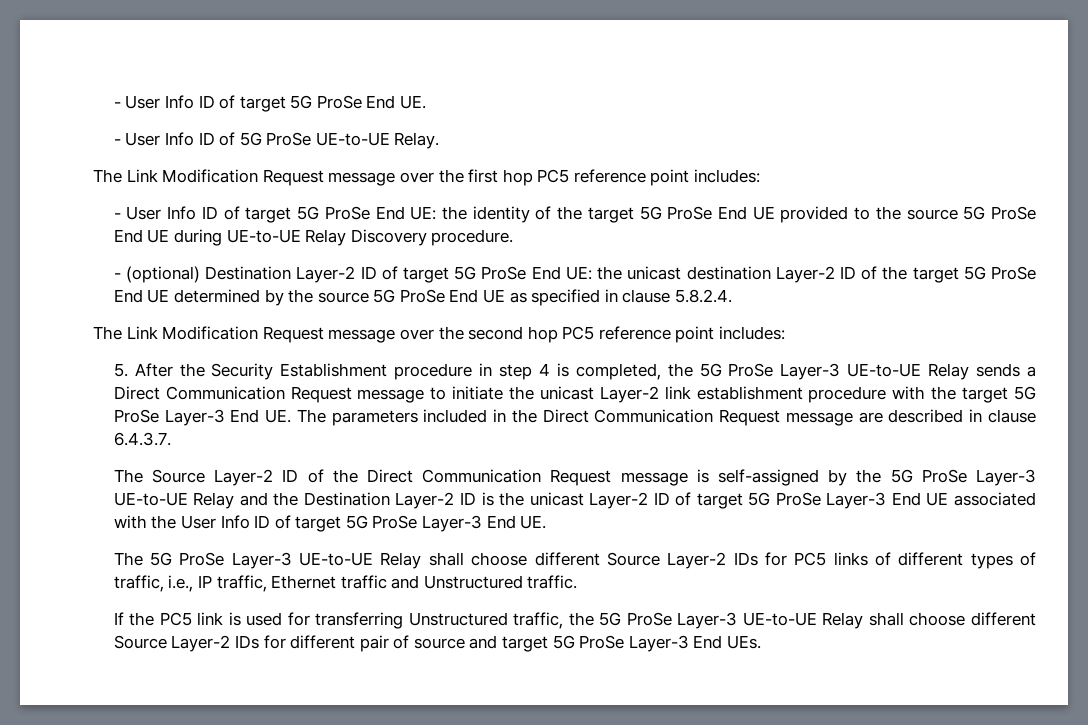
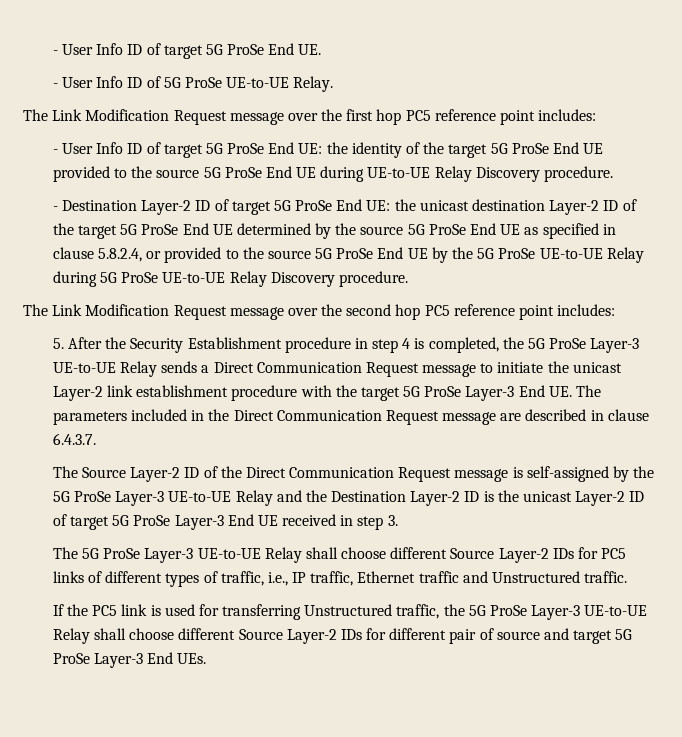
- - (optional) Destination Layer-2 ID of target 5G ProSe End UE: the unicast destination Layer-2 ID of the target 5G ProSe End UE determined by the source 5G ProSe End UE as specified in clause 5.8.2.4.
+ - Destination Layer-2 ID of target 5G ProSe End UE: the unicast destination Layer-2 ID of the target 5G ProSe End UE determined by the source 5G ProSe End UE as specified in clause 5.8.2.4, or provided to the source 5G ProSe End UE by the 5G ProSe UE-to-UE Relay during 5G ProSe UE-to-UE Relay Discovery procedure.
- The Source Layer-2 ID of the Direct Communication Request message is self-assigned by the 5G ProSe Layer-3 UE-to-UE Relay and the Destination Layer-2 ID is the unicast Layer-2 ID of target 5G ProSe Layer-3 End UE associated with the User Info ID of target 5G ProSe Layer-3 End UE.
+ The Source Layer-2 ID of the Direct Communication Request message is self-assigned by the 5G ProSe Layer-3 UE-to-UE Relay and the Destination Layer-2 ID is the unicast Layer-2 ID of target 5G ProSe Layer-3 End UE received in step 3.

